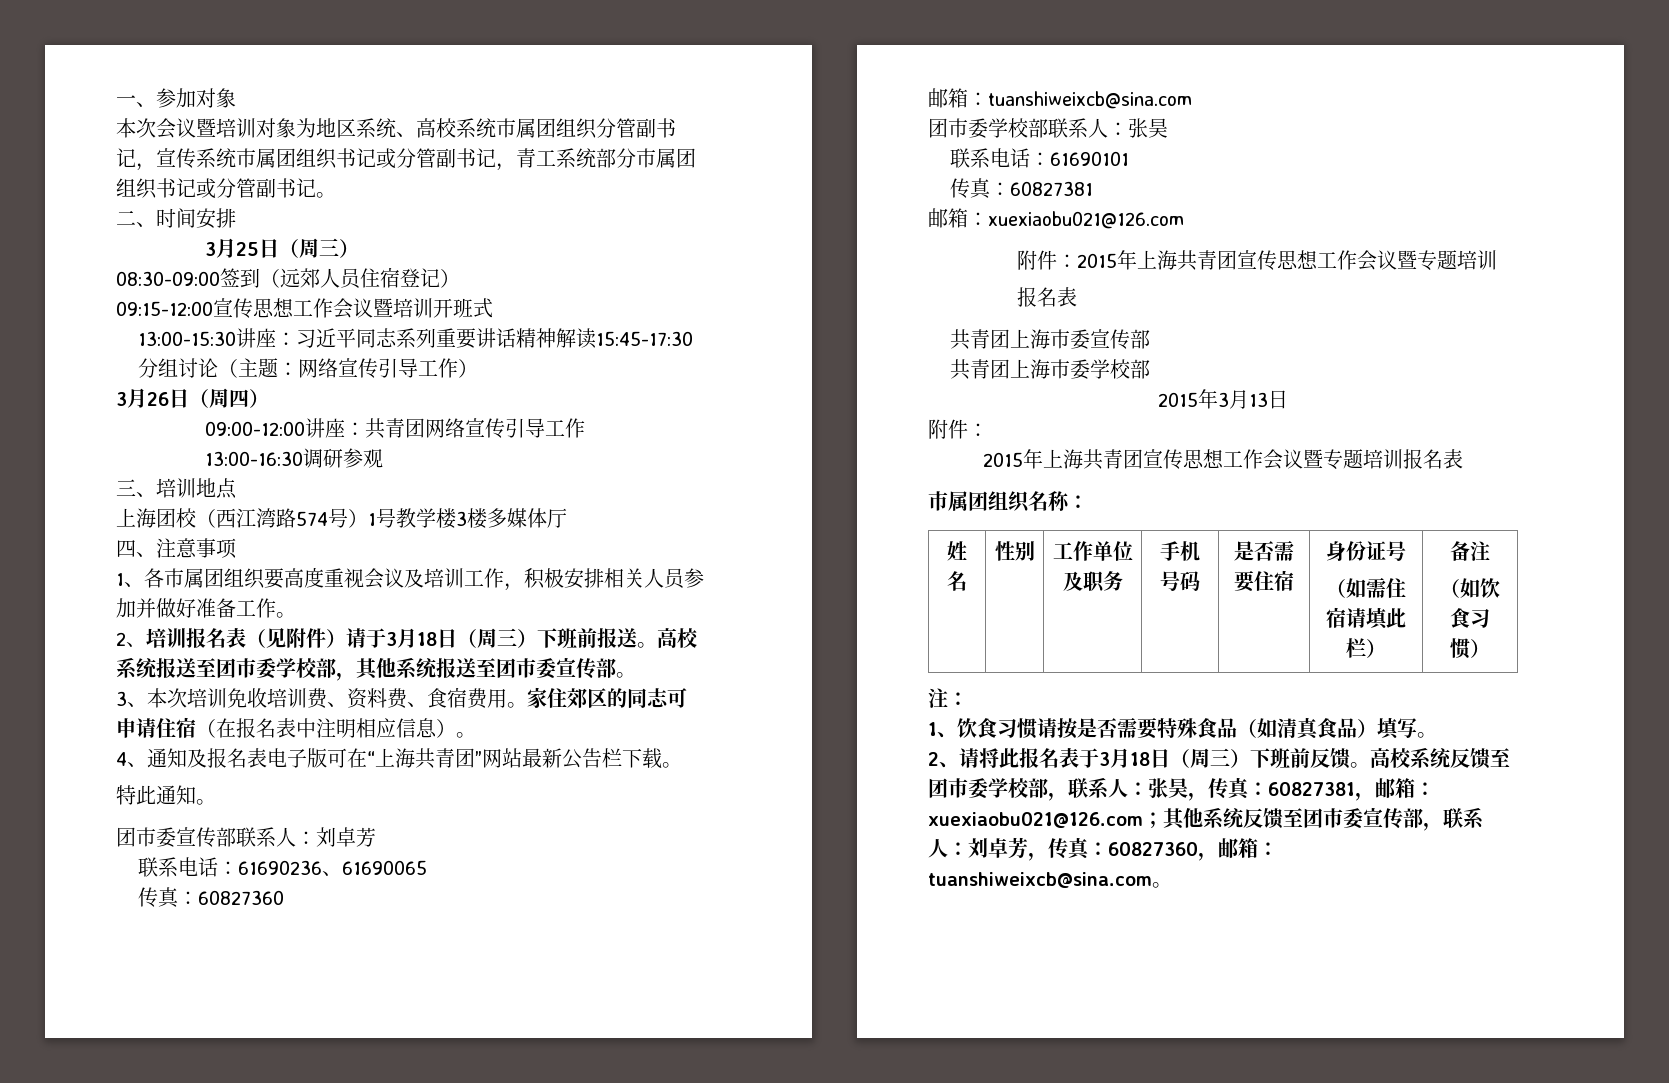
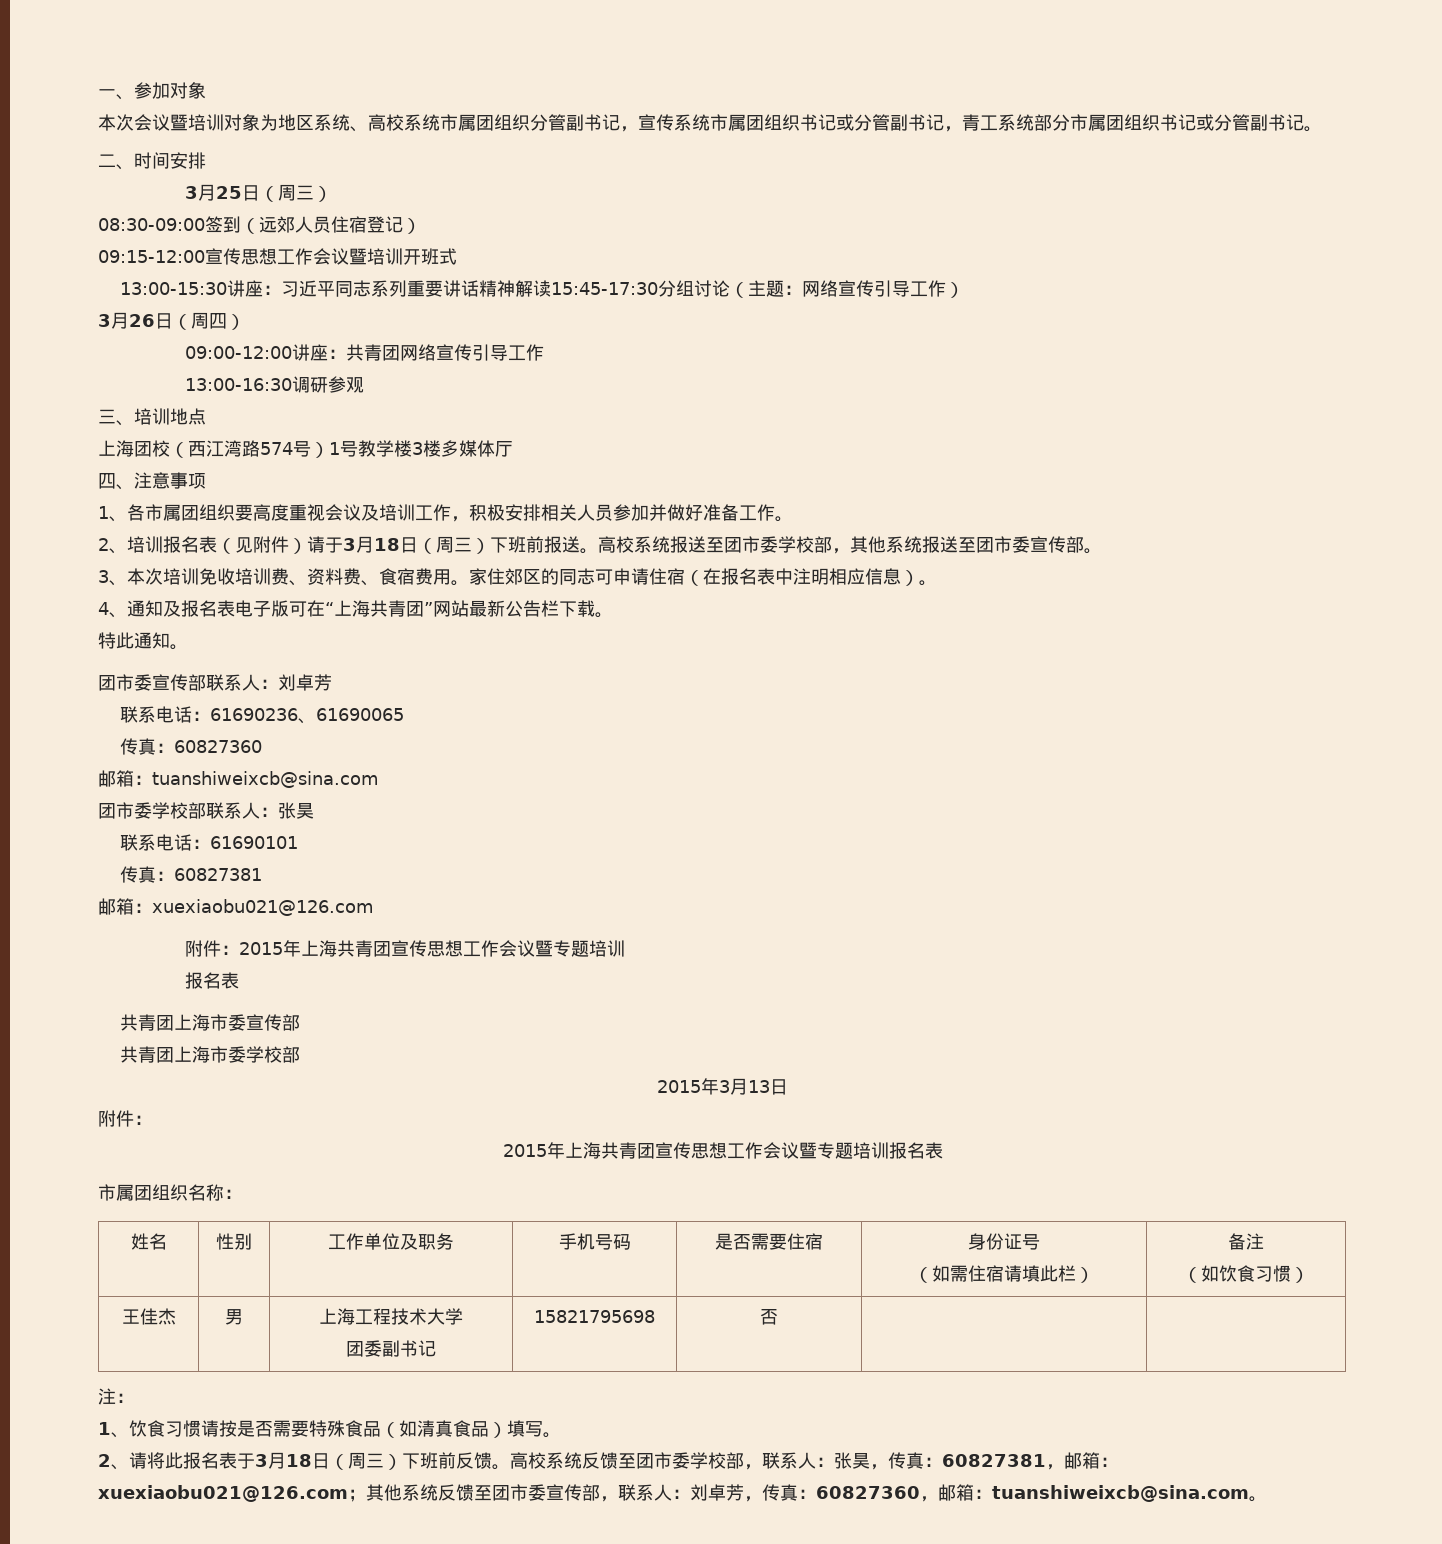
+ 王佳杰 | 男 | 上海工程技术大学
+ 团委副书记 | 15821795698 | 否 | |

